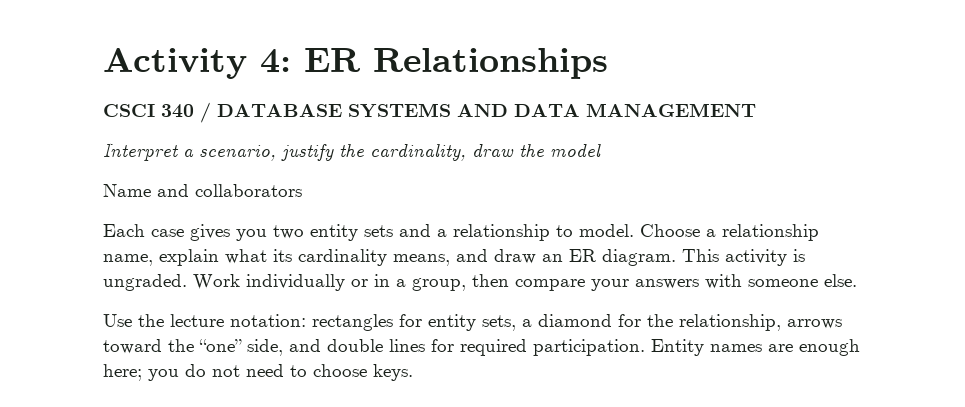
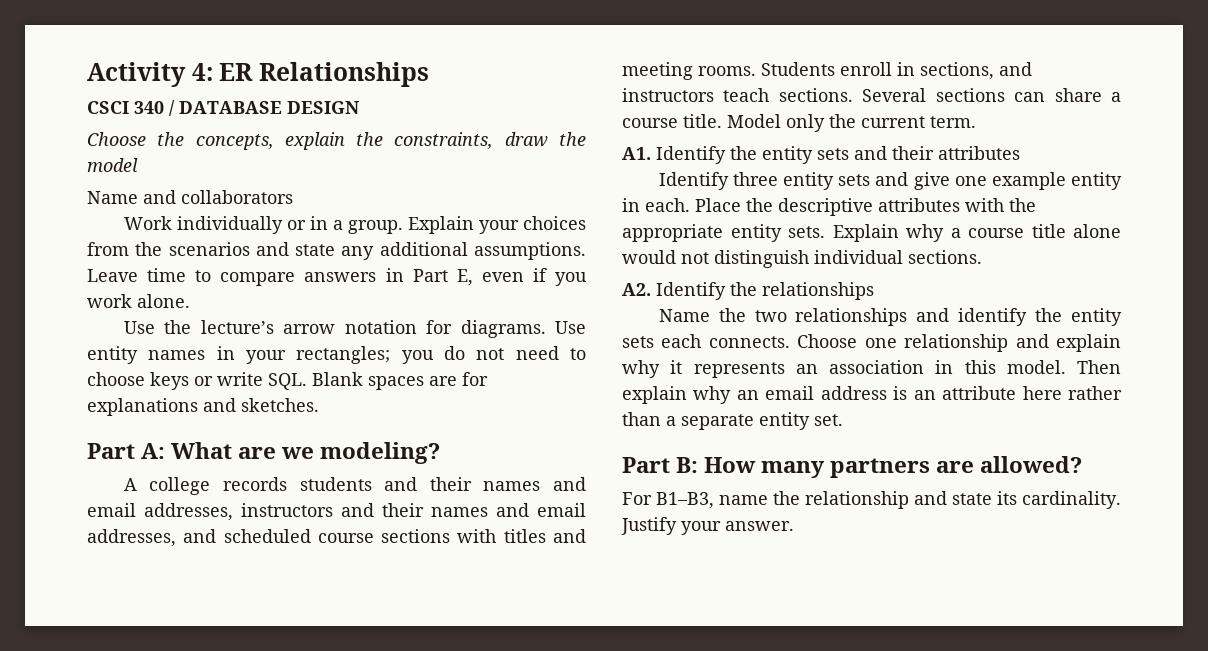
- CSCI 340 / DATABASE SYSTEMS AND DATA MANAGEMENT
- Interpret a scenario, justify the cardinality, draw the model
+ CSCI 340 / DATABASE DESIGN
+ Choose the concepts, explain the constraints, draw the model
- Each case gives you two entity sets and a relationship to model. Choose a relationship name, explain what its cardinality means, and draw an ER diagram. This activity is ungraded. Work individually or in a group, then compare your answers with someone else.
- Use the lecture notation: rectangles for entity sets, a diamond for the relationship, arrows toward the “one” side, and double lines for required participation. Entity names are enough here; you do not need to choose keys.
+ Work individually or in a group. Explain your choices from the scenarios and state any additional assumptions. Leave time to compare answers in Part E, even if you work alone.
+ Use the lecture’s arrow notation for diagrams. Use entity names in your rectangles; you do not need to choose keys or write SQL. Blank spaces are for explanations and sketches.
+ Part A: What are we modeling?
+ A college records students and their names and email addresses, instructors and their names and email addresses, and scheduled course sections with titles and meeting rooms. Students enroll in sections, and instructors teach sections. Several sections can share a course title. Model only the current term.
+ A1. Identify the entity sets and their attributes
+ Identify three entity sets and give one example entity in each. Place the descriptive attributes with the appropriate entity sets. Explain why a course title alone would not distinguish individual sections.
+ A2. Identify the relationships
+ Name the two relationships and identify the entity sets each connects. Choose one relationship and explain why it represents an association in this model. Then explain why an email address is an attribute here rather than a separate entity set.
+ Part B: How many partners are allowed?
+ For B1–B3, name the relationship and state its cardinality. Justify your answer.

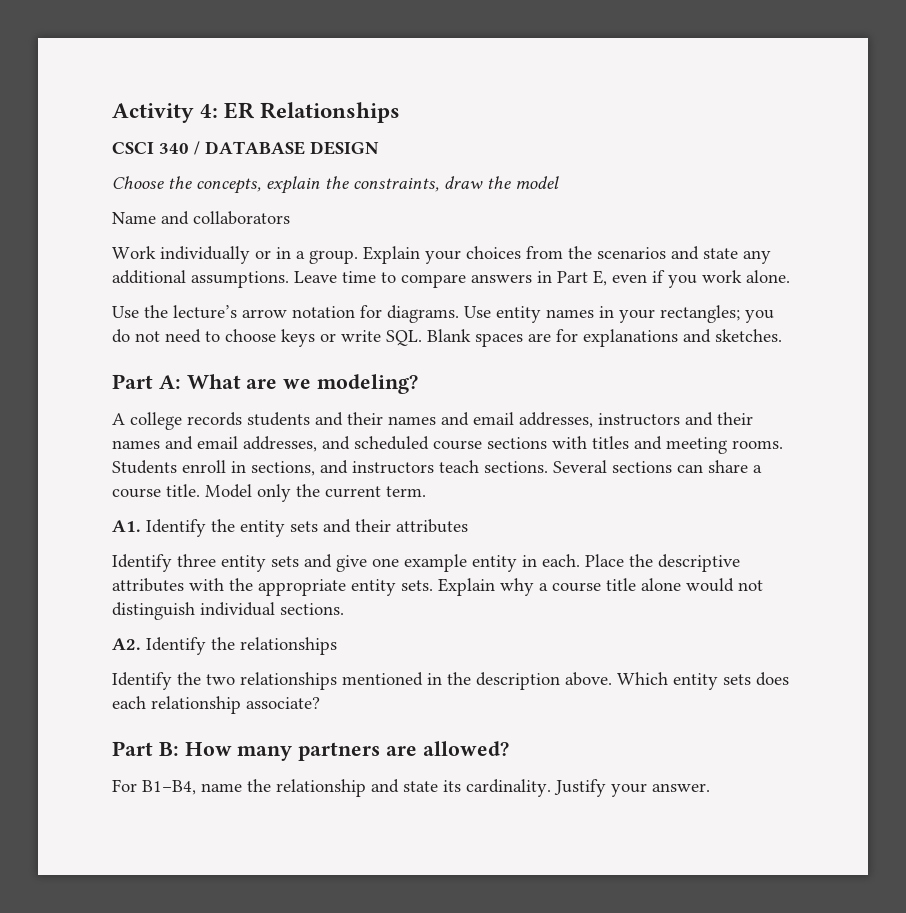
- Name the two relationships and identify the entity sets each connects. Choose one relationship and explain why it represents an association in this model. Then explain why an email address is an attribute here rather than a separate entity set.
+ Identify the two relationships mentioned in the description above. Which entity sets does each relationship associate?
- For B1–B3, name the relationship and state its cardinality.
+ For B1–B4, name the relationship and state its cardinality.

